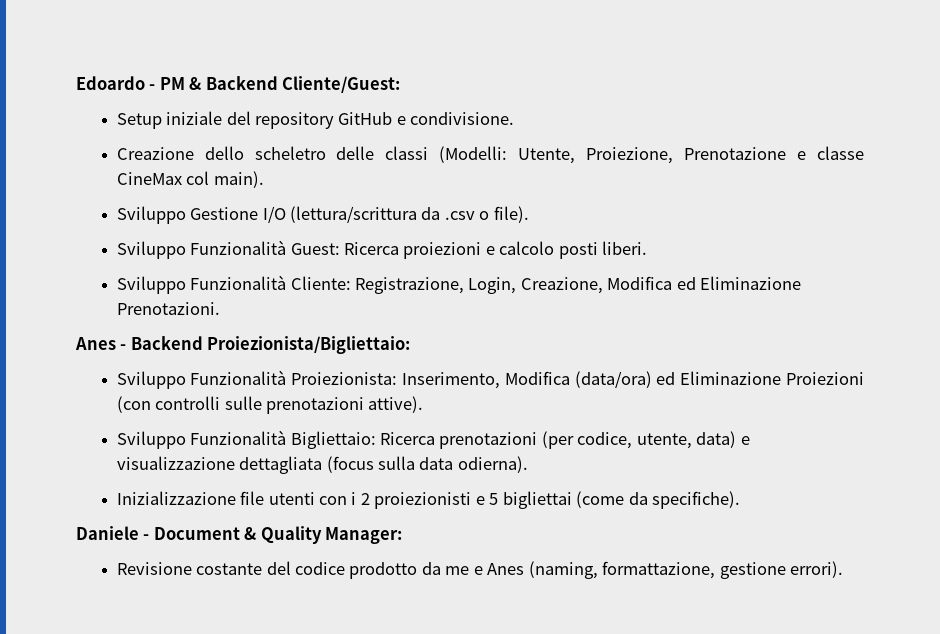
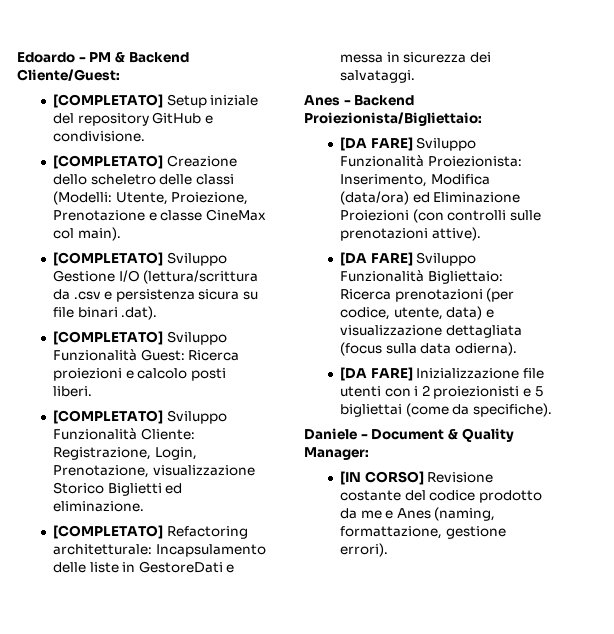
- Setup iniziale del repository GitHub e condivisione.
+ [COMPLETATO] Setup iniziale del repository GitHub e condivisione.
- Creazione dello scheletro delle classi (Modelli: Utente, Proiezione, Prenotazione e classe CineMax col main).
+ [COMPLETATO] Creazione dello scheletro delle classi (Modelli: Utente, Proiezione, Prenotazione e classe CineMax col main).
- Sviluppo Gestione I/O (lettura/scrittura da .csv o file).
- Sviluppo Funzionalità Guest: Ricerca proiezioni e calcolo posti liberi.
+ [COMPLETATO] Sviluppo Gestione I/O (lettura/scrittura da .csv e persistenza sicura su file binari .dat).
+ [COMPLETATO] Sviluppo Funzionalità Guest: Ricerca proiezioni e calcolo posti liberi.
- Sviluppo Funzionalità Cliente: Registrazione, Login, Creazione, Modifica ed Eliminazione Prenotazioni.
+ [COMPLETATO] Sviluppo Funzionalità Cliente: Registrazione, Login, Prenotazione, visualizzazione Storico Biglietti ed eliminazione.
+ [COMPLETATO] Refactoring architetturale: Incapsulamento delle liste in GestoreDati e messa in sicurezza dei salvataggi.
- Sviluppo Funzionalità Proiezionista: Inserimento, Modifica (data/ora) ed Eliminazione Proiezioni (con controlli sulle prenotazioni attive).
+ [DA FARE] Sviluppo Funzionalità Proiezionista: Inserimento, Modifica (data/ora) ed Eliminazione Proiezioni (con controlli sulle prenotazioni attive).
- Sviluppo Funzionalità Bigliettaio: Ricerca prenotazioni (per codice, utente, data) e visualizzazione dettagliata (focus sulla data odierna).
+ [DA FARE] Sviluppo Funzionalità Bigliettaio: Ricerca prenotazioni (per codice, utente, data) e visualizzazione dettagliata (focus sulla data odierna).
- Inizializzazione file utenti con i 2 proiezionisti e 5 bigliettai (come da specifiche).
+ [DA FARE] Inizializzazione file utenti con i 2 proiezionisti e 5 bigliettai (come da specifiche).
- Revisione costante del codice prodotto da me e Anes (naming, formattazione, gestione errori).
+ [IN CORSO] Revisione costante del codice prodotto da me e Anes (naming, formattazione, gestione errori).

